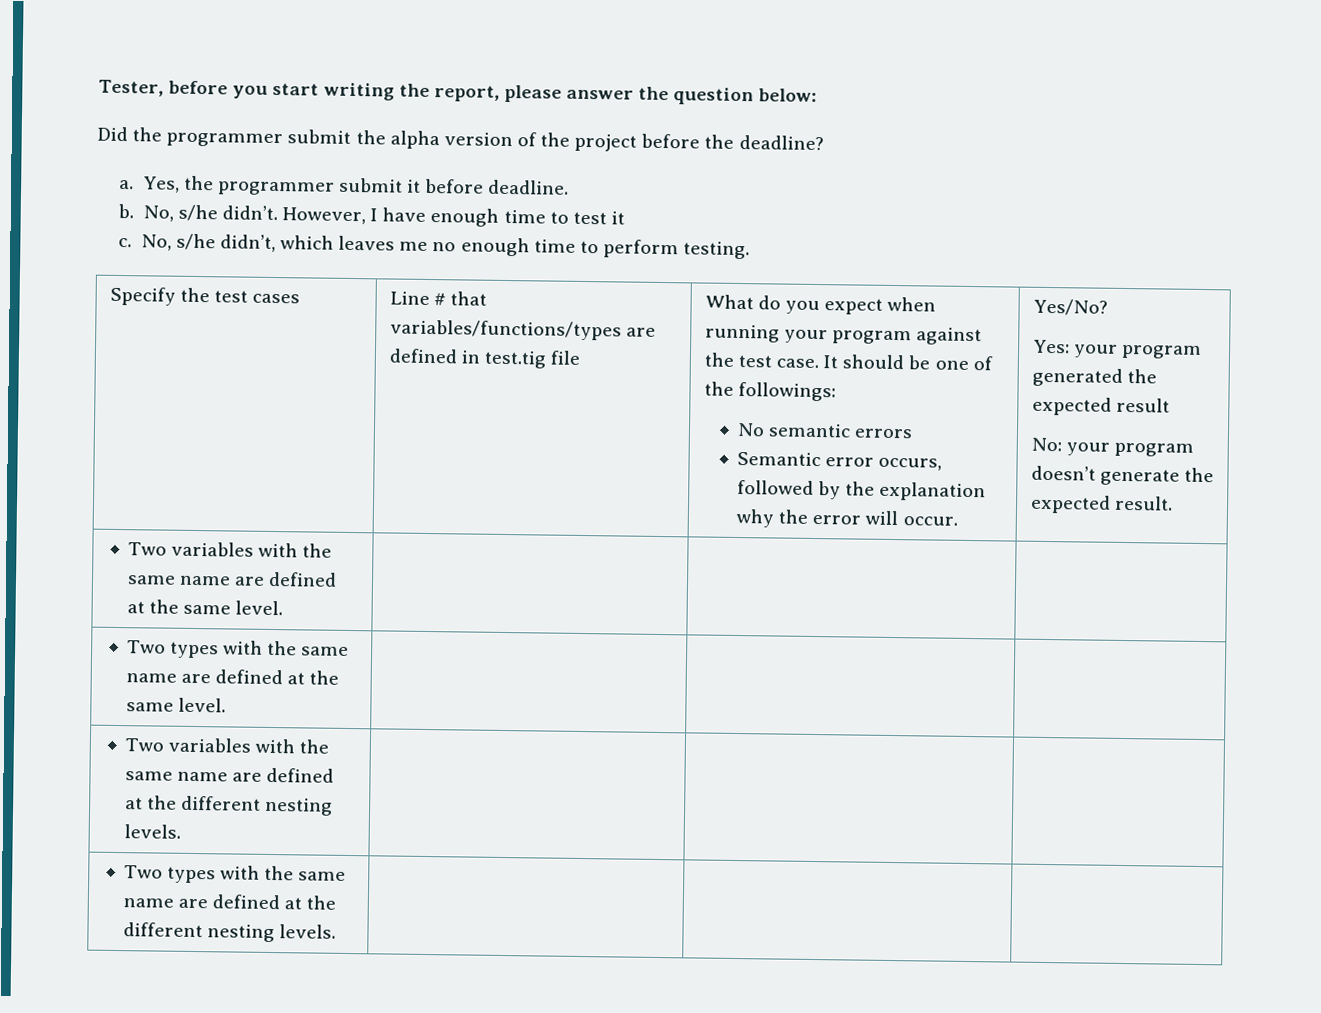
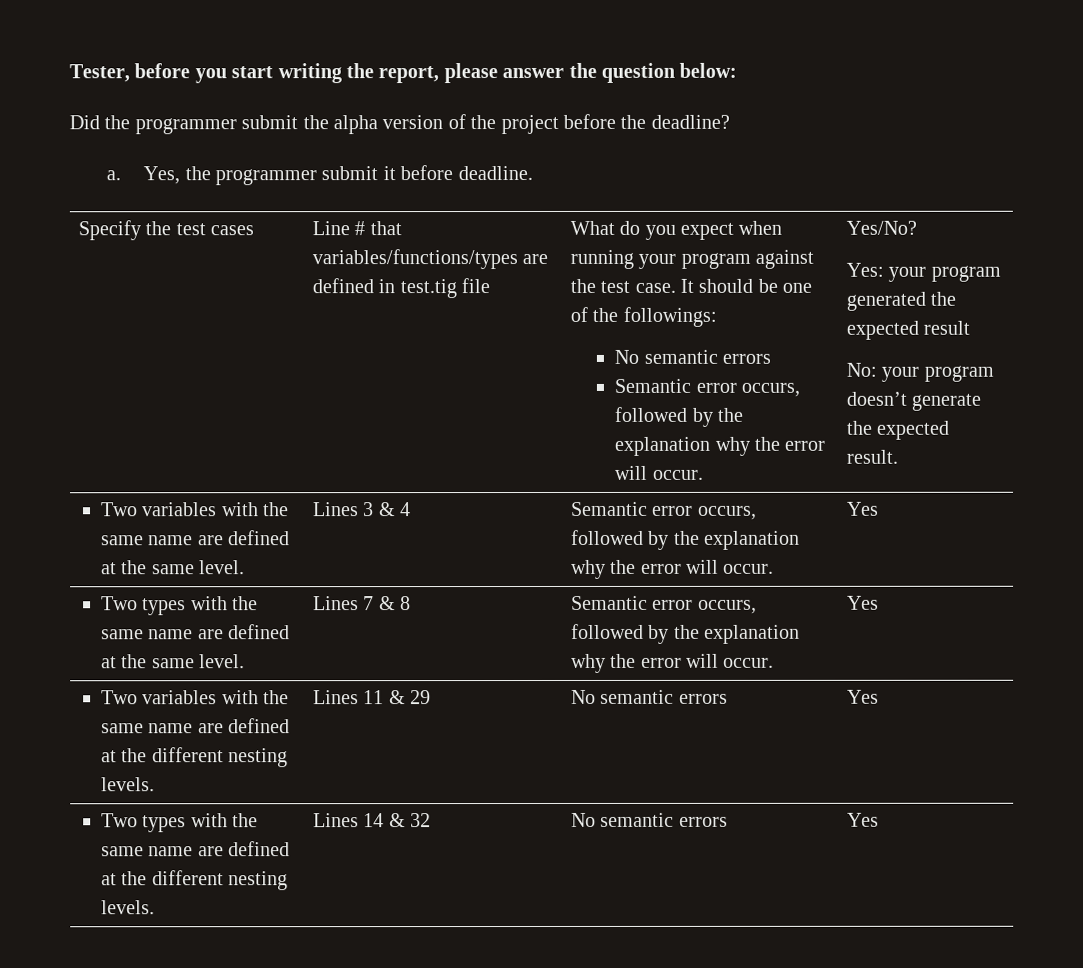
- b. No, s/he didn’t. However, I have enough time to test it
- c. No, s/he didn’t, which leaves me no enough time to perform testing.
- Two variables with the same name are defined at the same level. | | |
+ Two variables with the same name are defined at the same level. | Lines 3 & 4 | Semantic error occurs, followed by the explanation why the error will occur. | Yes
- Two types with the same name are defined at the same level. | | |
+ Two types with the same name are defined at the same level. | Lines 7 & 8 | Semantic error occurs, followed by the explanation why the error will occur. | Yes
- Two variables with the same name are defined at the different nesting levels. | | |
+ Two variables with the same name are defined at the different nesting levels. | Lines 11 & 29 | No semantic errors | Yes
- Two types with the same name are defined at the different nesting levels. | | |
+ Two types with the same name are defined at the different nesting levels. | Lines 14 & 32 | No semantic errors | Yes

